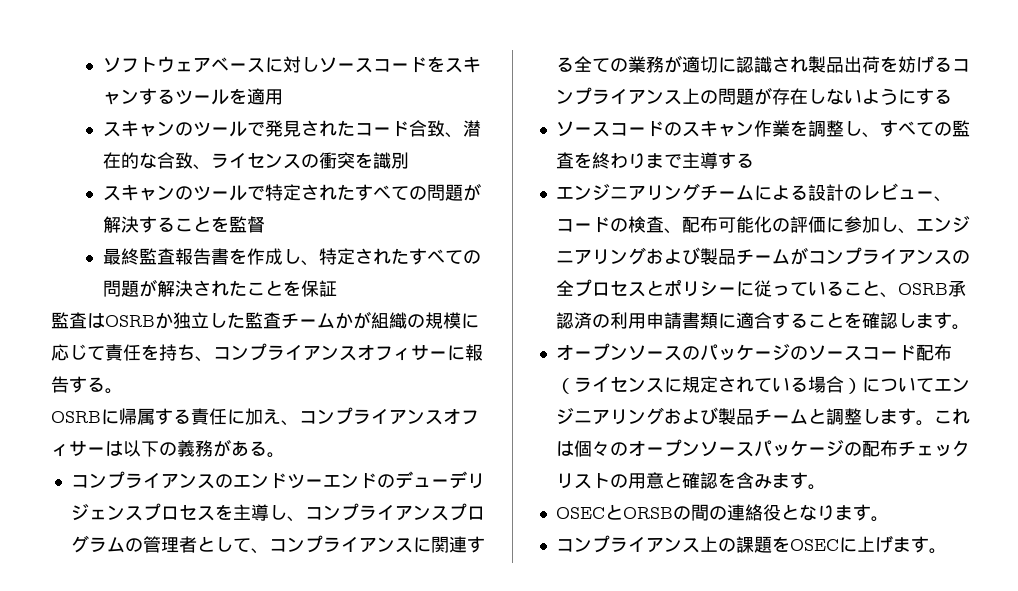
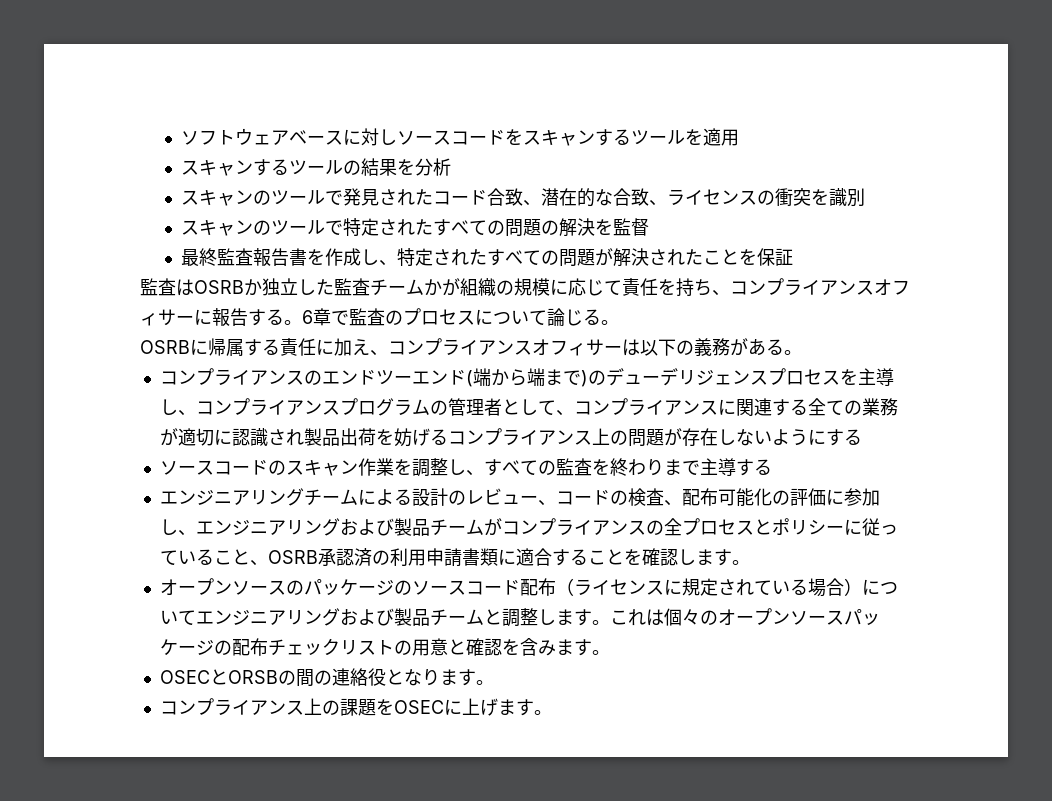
+ スキャンするツールの結果を分析
- スキャンのツールで特定されたすべての問題が解決することを監督
+ スキャンのツールで特定されたすべての問題の解決を監督
+ 6章で監査のプロセスについて論じる。
- コンプライアンスのエンドツーエンドのデューデリジェンスプロセスを主導し、コンプライアンスプログラムの管理者として、コンプライアンスに関連する全ての業務が適切に認識され製品出荷を妨げるコンプライアンス上の問題が存在しないようにする
+ コンプライアンスのエンドツーエンド(端から端まで)のデューデリジェンスプロセスを主導し、コンプライアンスプログラムの管理者として、コンプライアンスに関連する全ての業務が適切に認識され製品出荷を妨げるコンプライアンス上の問題が存在しないようにする

